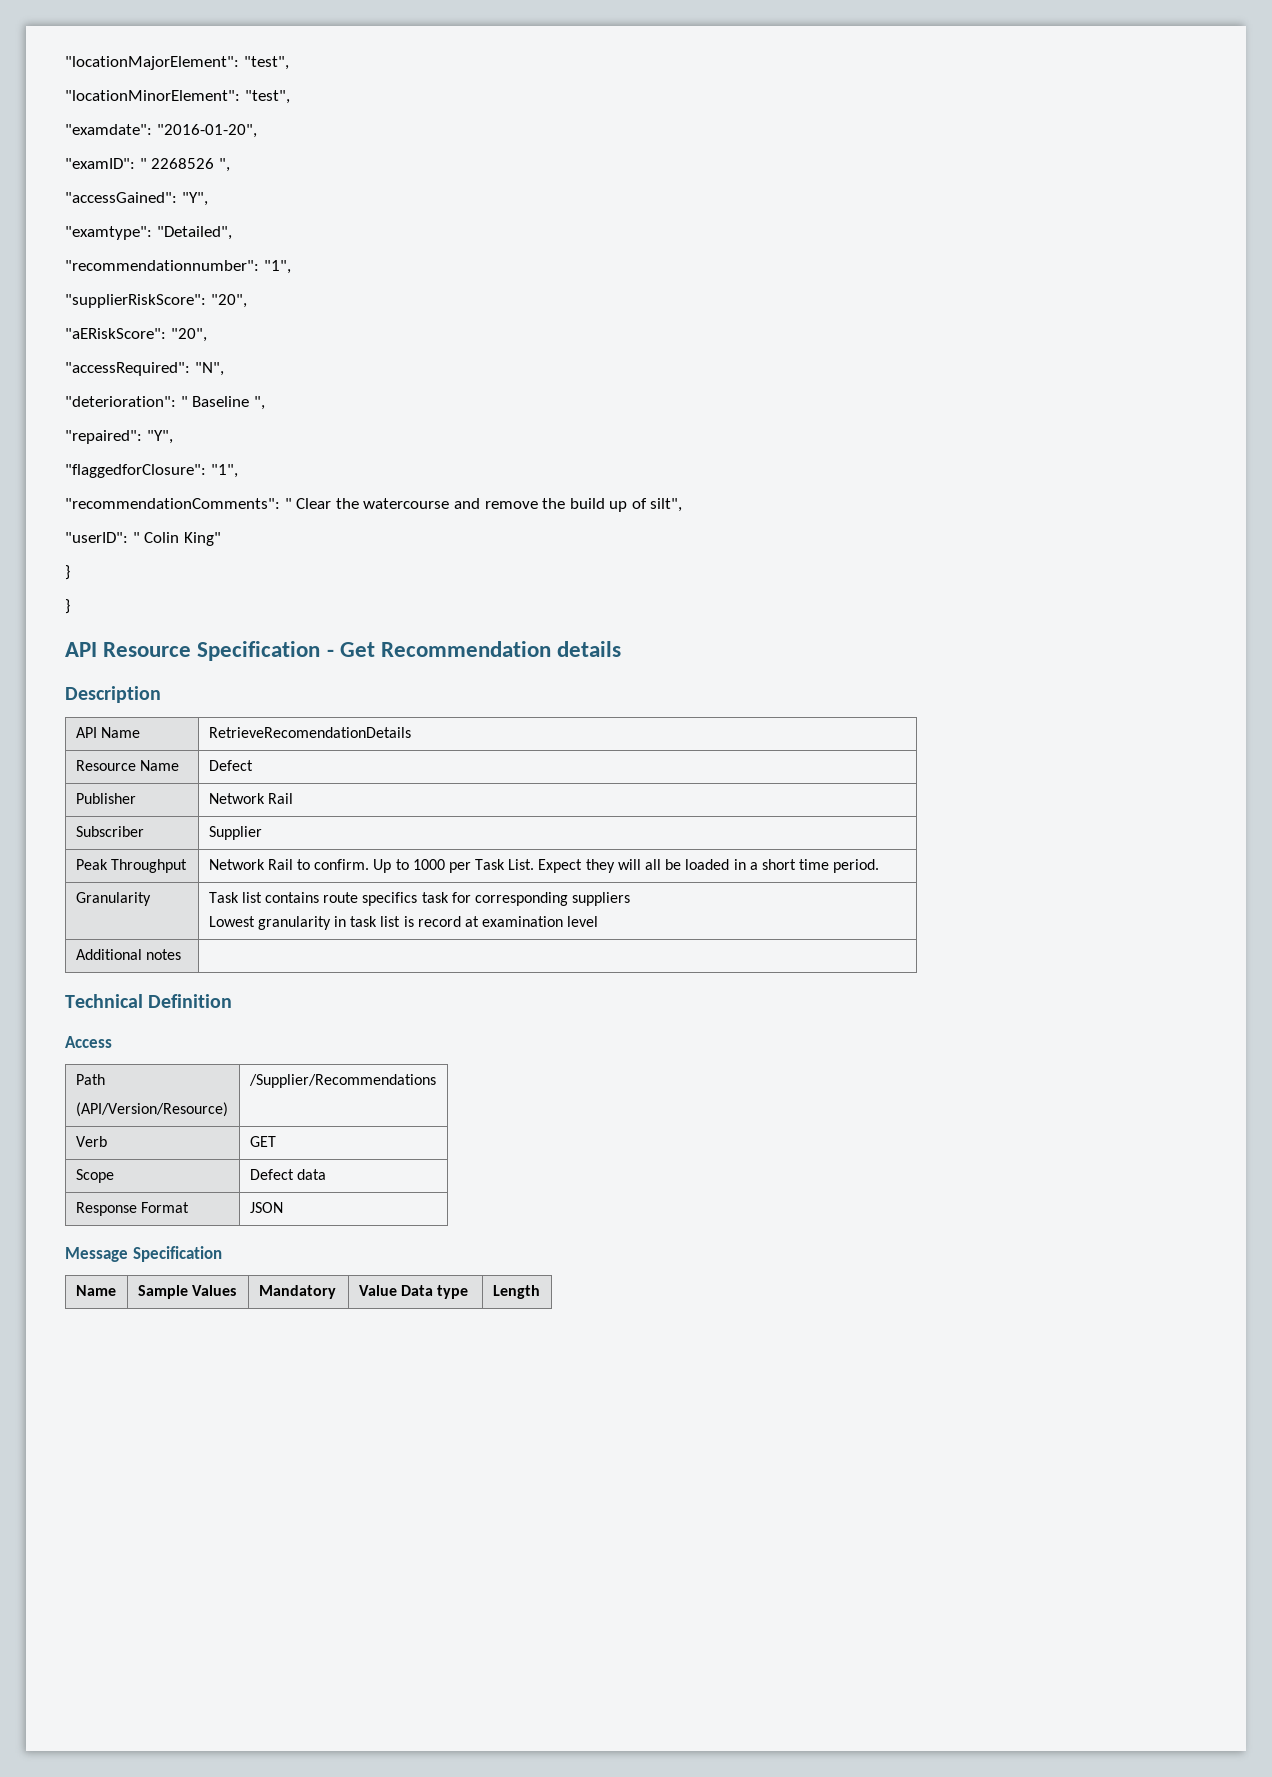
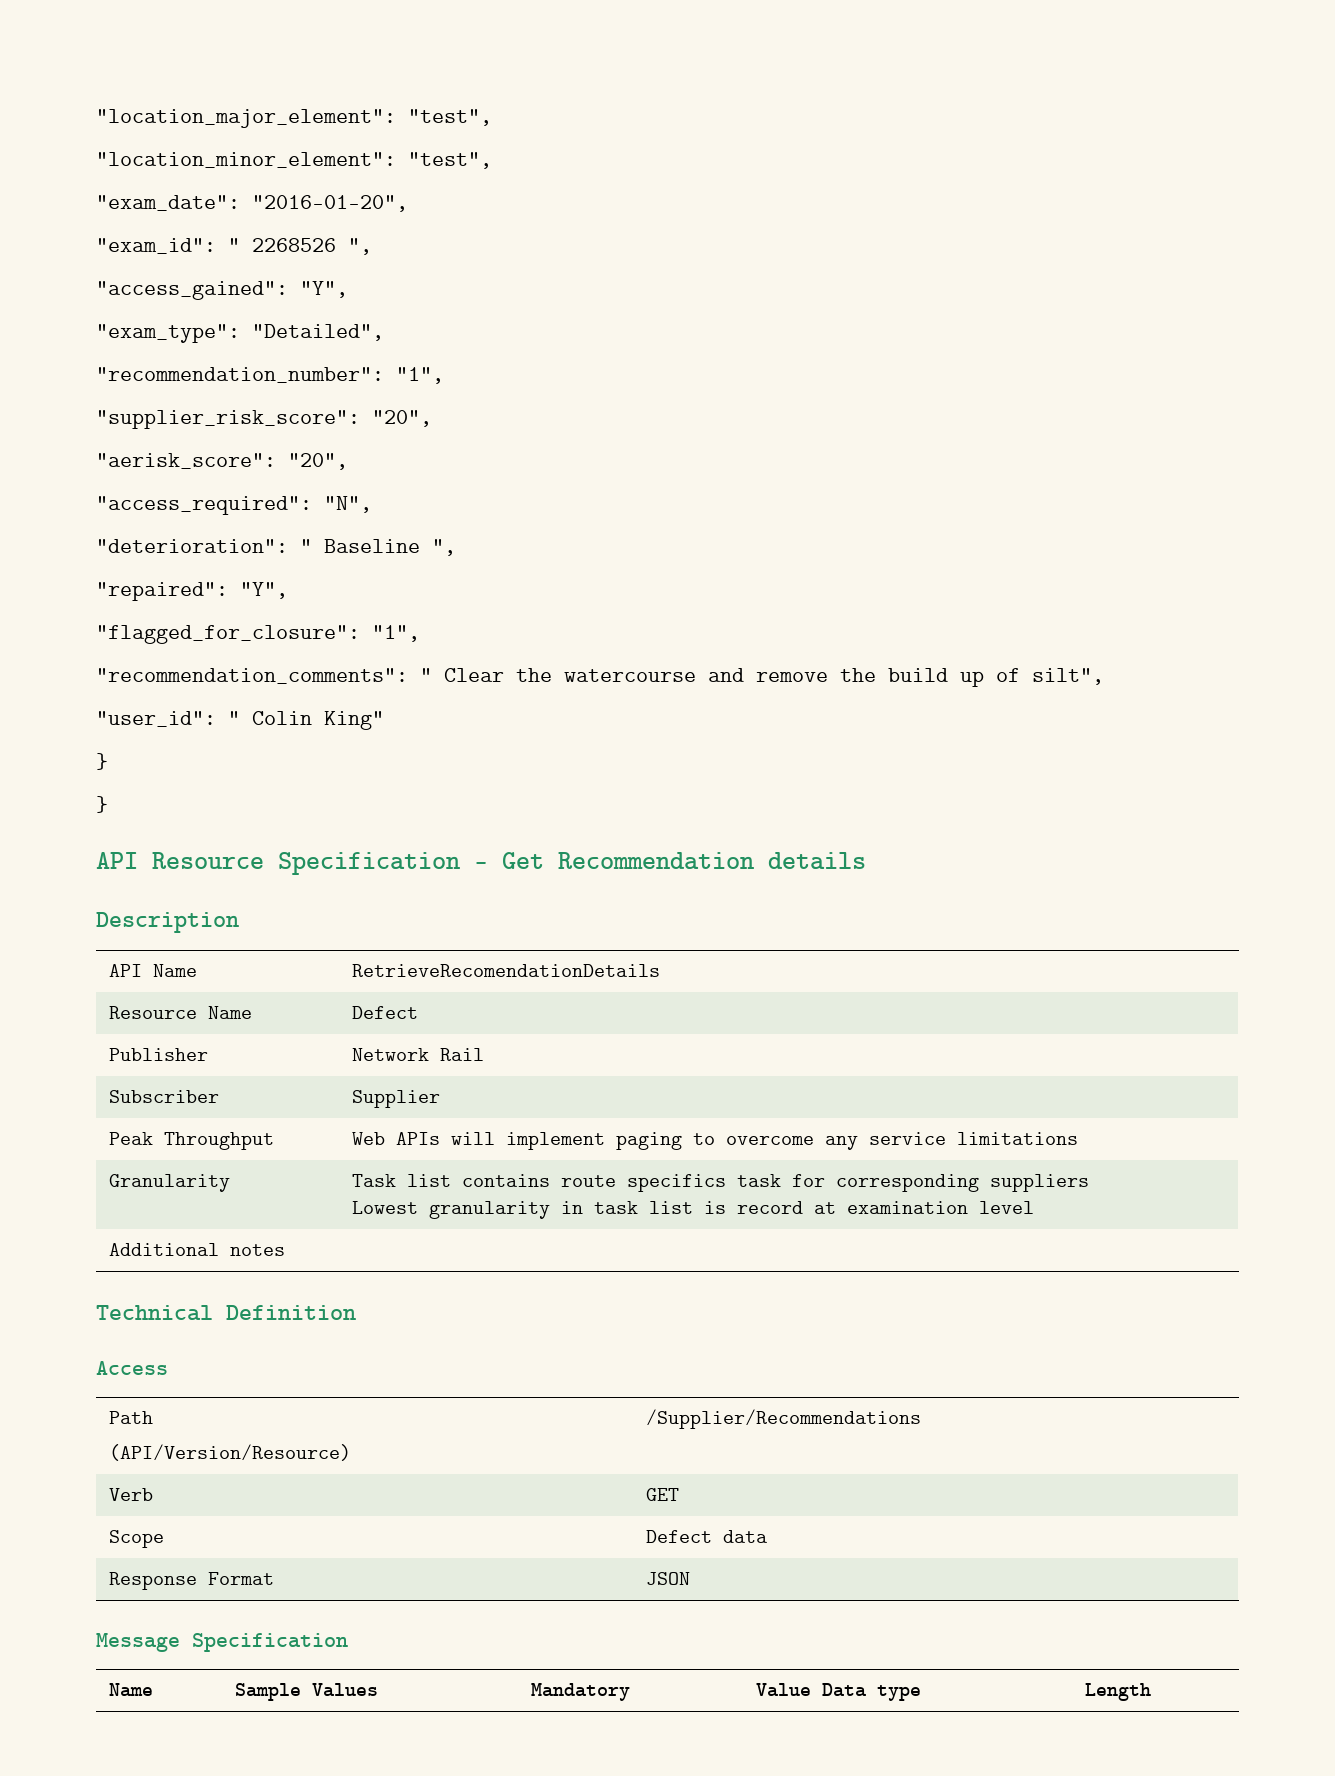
- "locationMajorElement": "test",
- "locationMinorElement": "test",
- "examdate": "2016-01-20",
+ "location_major_element": "test",
+ "location_minor_element": "test",
+ "exam_date": "2016-01-20",
- "examID": " 2268526 ",
+ "exam_id": " 2268526 ",
- "accessGained": "Y",
- "examtype": "Detailed",
+ "access_gained": "Y",
+ "exam_type": "Detailed",
- "recommendationnumber": "1",
- "supplierRiskScore": "20",
- "aERiskScore": "20",
- "accessRequired": "N",
+ "recommendation_number": "1",
+ "supplier_risk_score": "20",
+ "aerisk_score": "20",
+ "access_required": "N",
- "flaggedforClosure": "1",
- "recommendationComments": " Clear the watercourse and remove the build up of silt",
+ "flagged_for_closure": "1",
+ "recommendation_comments": " Clear the watercourse and remove the build up of silt",
- "userID": " Colin King"
+ "user_id": " Colin King"
- Peak Throughput | Network Rail to confirm. Up to 1000 per Task List. Expect they will all be loaded in a short time period.
+ Peak Throughput | Web APIs will implement paging to overcome any service limitations

